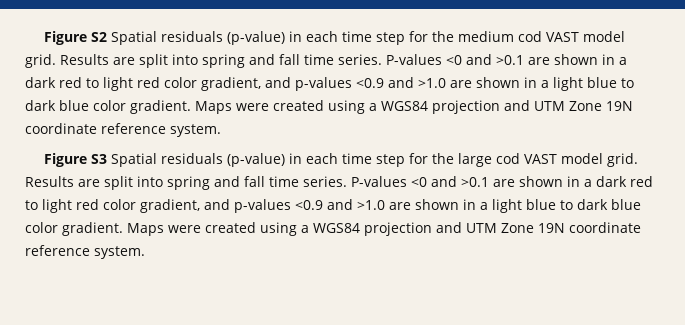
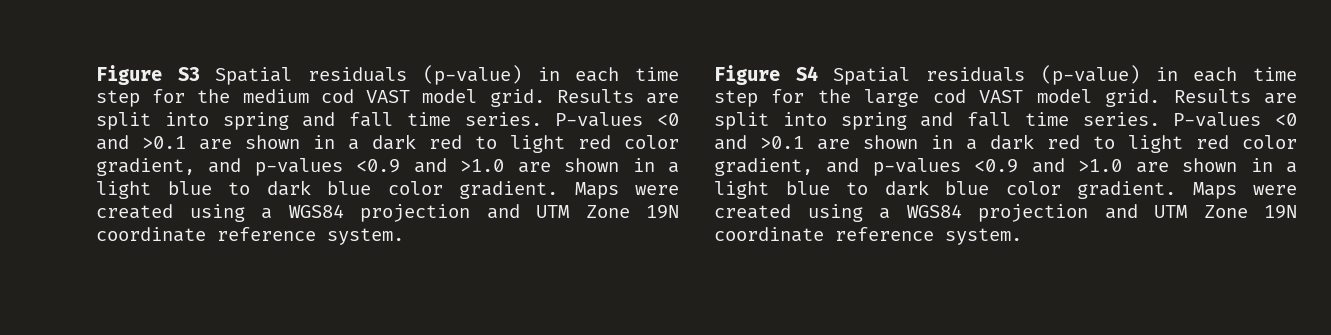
- Figure S2 Spatial residuals (p-value) in each time step for the medium cod VAST model grid.
+ Figure S3 Spatial residuals (p-value) in each time step for the medium cod VAST model grid.
- Figure S3 Spatial residuals (p-value) in each time step for the large cod VAST model grid.
+ Figure S4 Spatial residuals (p-value) in each time step for the large cod VAST model grid.

